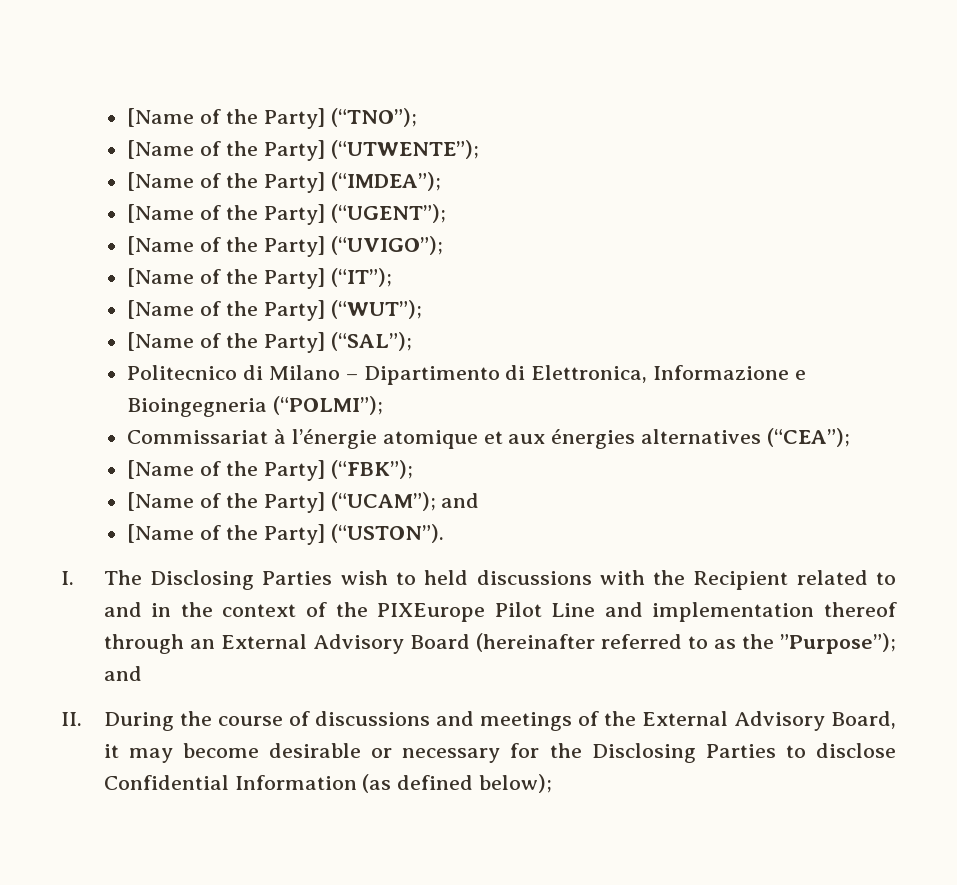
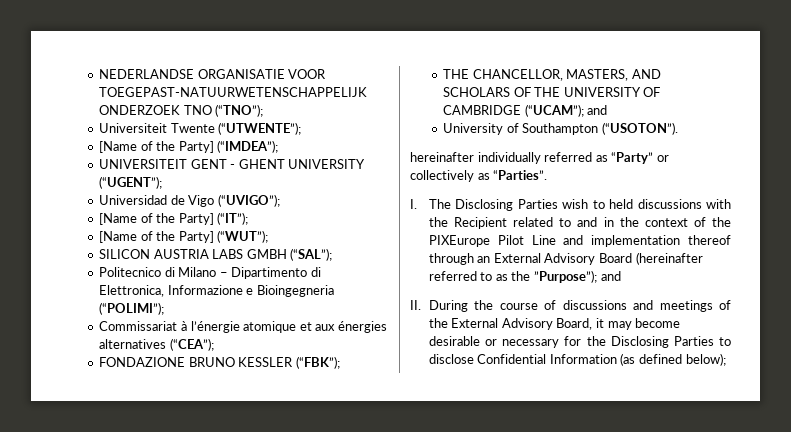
- [Name of the Party] (“TNO”);
- [Name of the Party] (“UTWENTE”);
+ NEDERLANDSE ORGANISATIE VOOR TOEGEPAST-NATUURWETENSCHAPPELIJK ONDERZOEK TNO (“TNO”);
+ Universiteit Twente (“UTWENTE”);
- [Name of the Party] (“UGENT”);
- [Name of the Party] (“UVIGO”);
+ UNIVERSITEIT GENT - GHENT UNIVERSITY (“UGENT”);
+ Universidad de Vigo (“UVIGO”);
- [Name of the Party] (“SAL”);
+ SILICON AUSTRIA LABS GMBH (“SAL”);
- Politecnico di Milano – Dipartimento di Elettronica, Informazione e Bioingegneria (“POLMI”);
+ Politecnico di Milano – Dipartimento di Elettronica, Informazione e Bioingegneria (“POLIMI”);
- [Name of the Party] (“FBK”);
- [Name of the Party] (“UCAM”); and
- [Name of the Party] (“USTON”).
+ FONDAZIONE BRUNO KESSLER (“FBK”);
+ THE CHANCELLOR, MASTERS, AND SCHOLARS OF THE UNIVERSITY OF CAMBRIDGE (“UCAM”); and
+ University of Southampton (“USOTON”).
+ hereinafter individually referred as “Party” or collectively as “Parties”.

